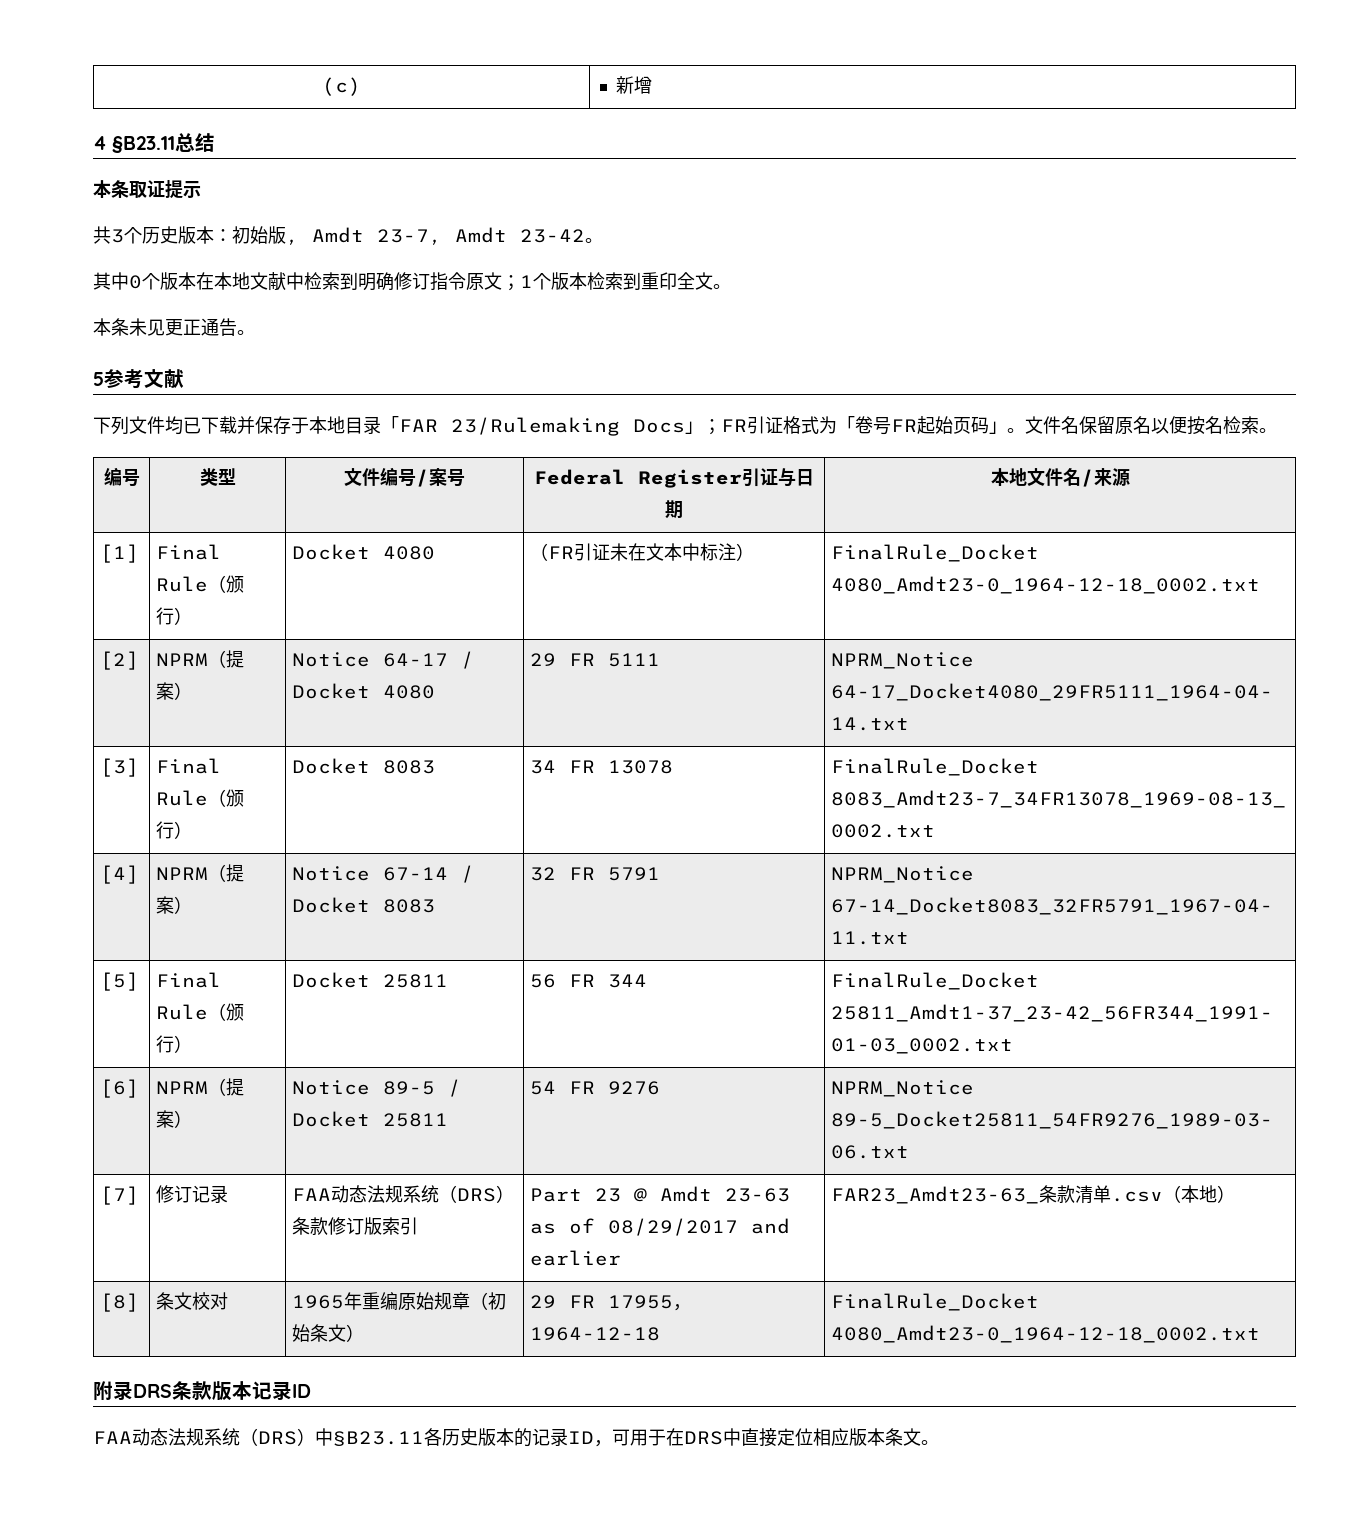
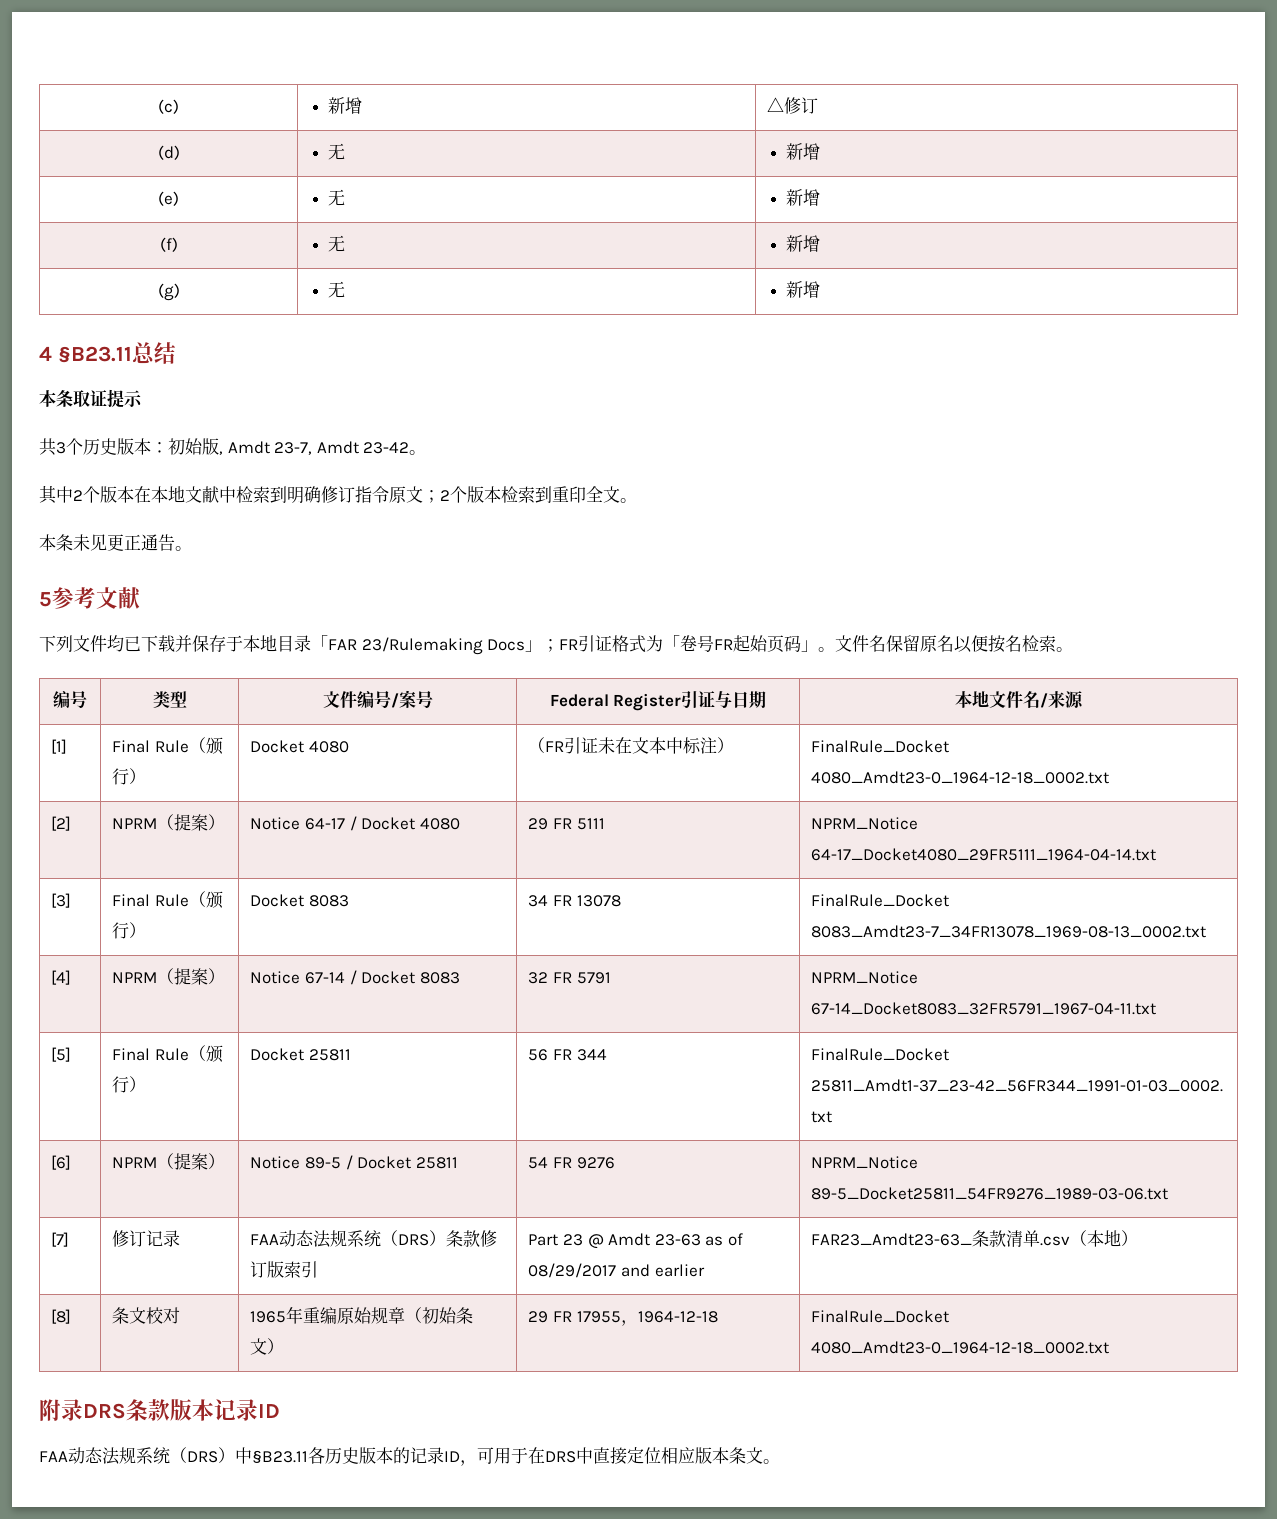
- (c) | 新增
+ (c) | 新增 | △修订
+ (d) | 无 | 新增
+ (e) | 无 | 新增
+ (f) | 无 | 新增
+ (g) | 无 | 新增
- 其中0个版本在本地文献中检索到明确修订指令原文；1个版本检索到重印全文。
+ 其中2个版本在本地文献中检索到明确修订指令原文；2个版本检索到重印全文。

